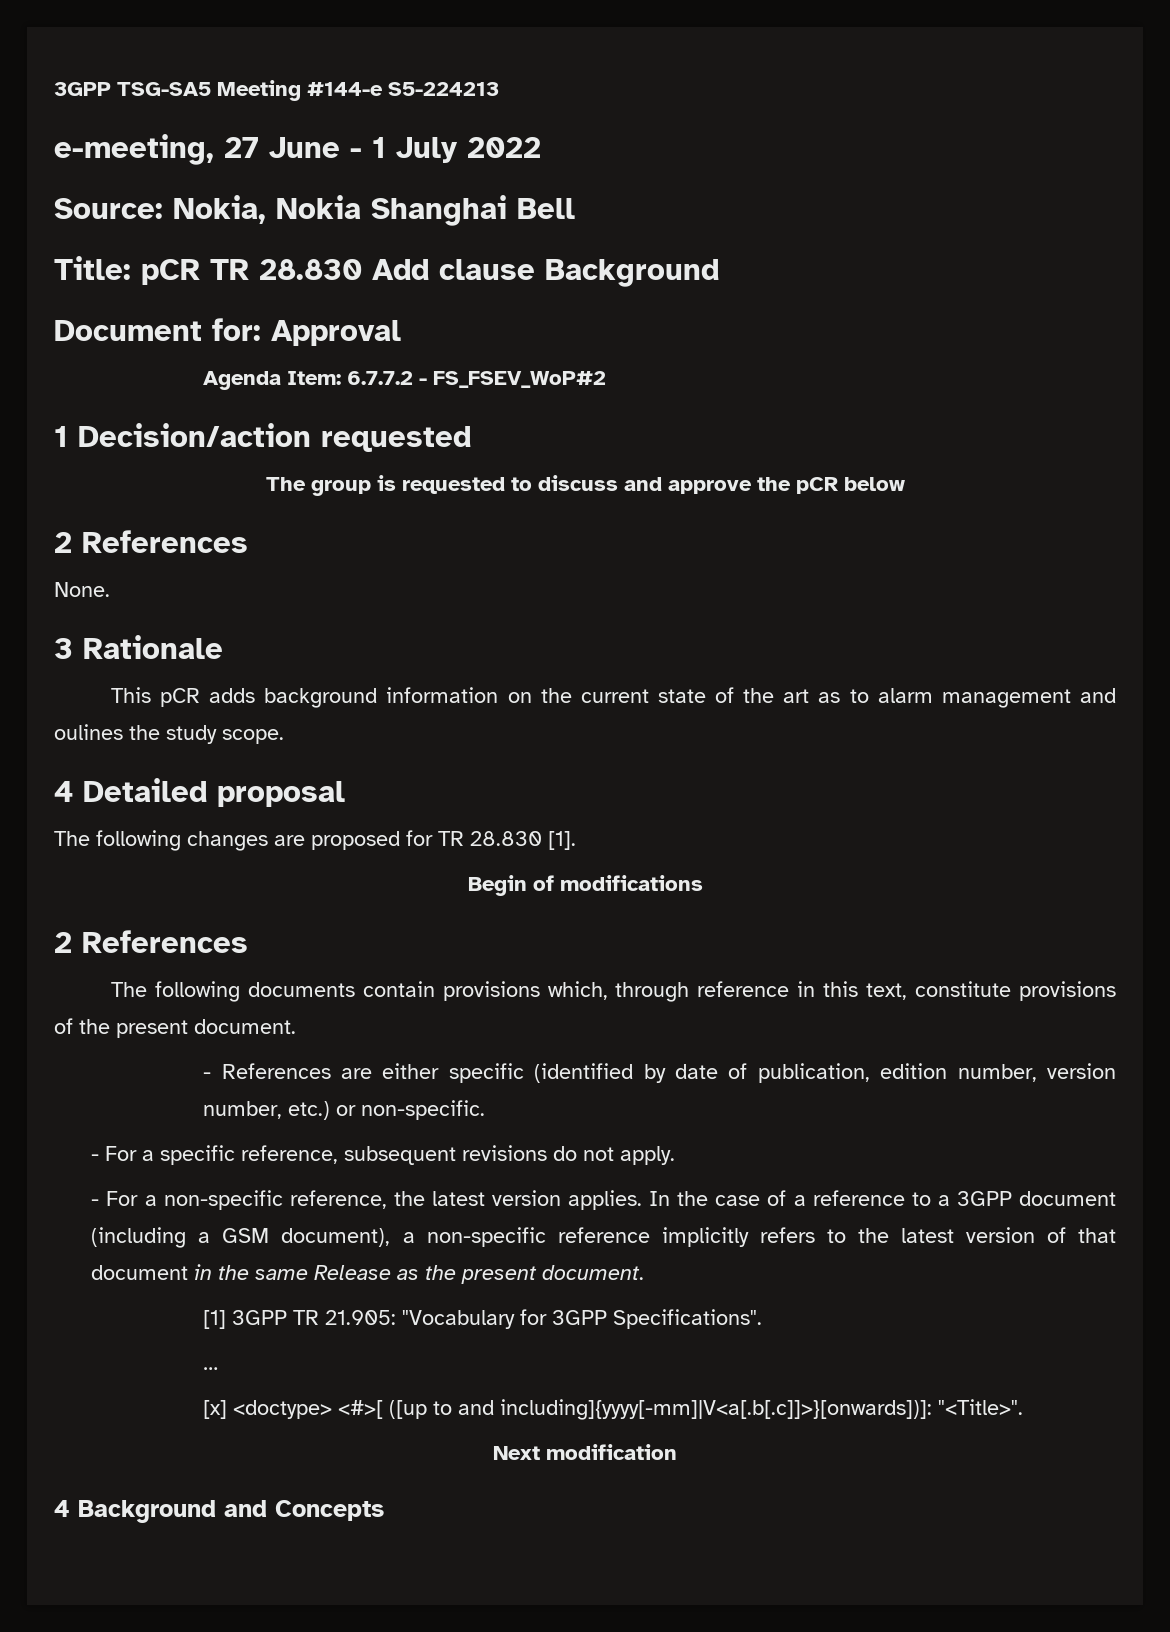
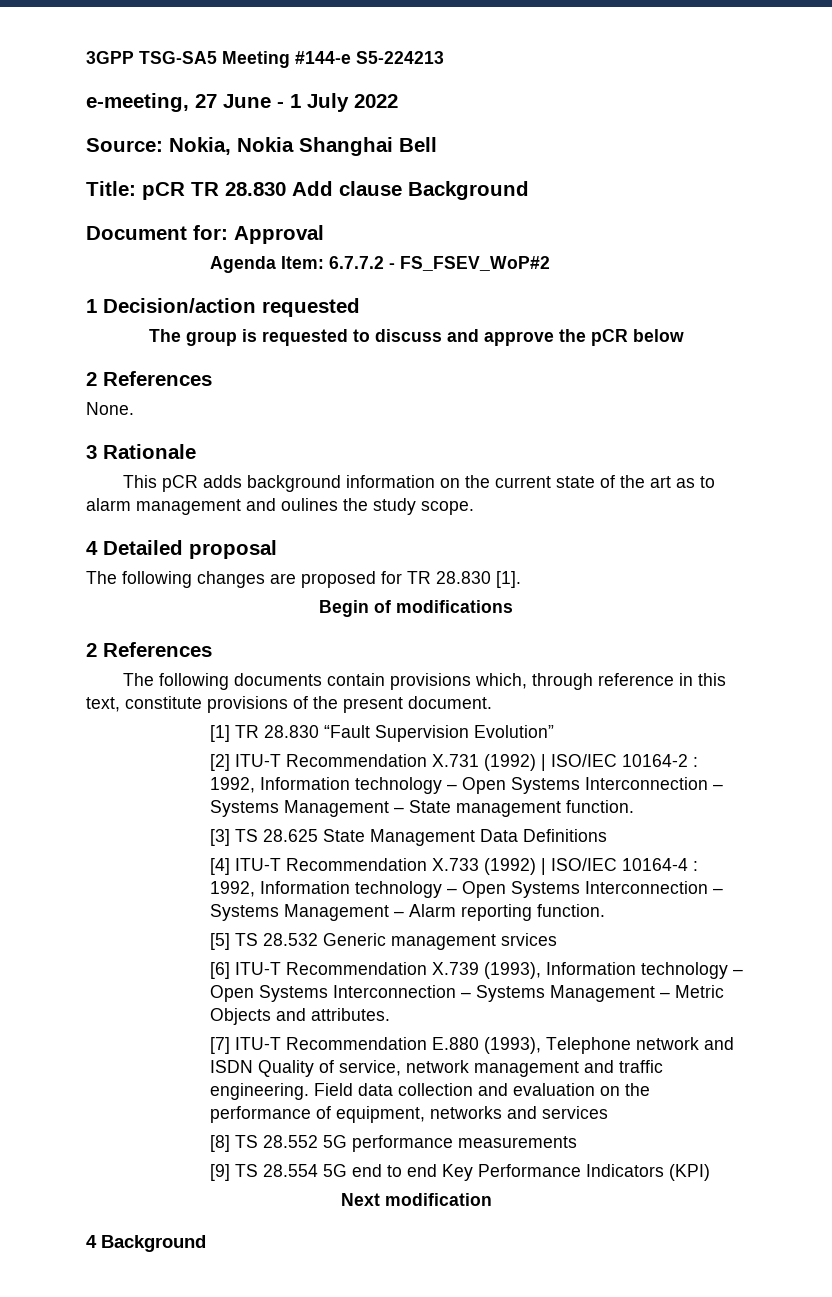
- - References are either specific (identified by date of publication, edition number, version number, etc.) or non-specific.
- - For a specific reference, subsequent revisions do not apply.
- - For a non-specific reference, the latest version applies. In the case of a reference to a 3GPP document (including a GSM document), a non-specific reference implicitly refers to the latest version of that document in the same Release as the present document.
- [1] 3GPP TR 21.905: "Vocabulary for 3GPP Specifications".
- …
- [x] <doctype> <#>[ ([up to and including]{yyyy[-mm]|V<a[.b[.c]]>}[onwards])]: "<Title>".
+ [1] TR 28.830 “Fault Supervision Evolution”
+ [2] ITU-T Recommendation X.731 (1992) | ISO/IEC 10164-2 : 1992, Information technology – Open Systems Interconnection – Systems Management – State management function.
+ [3] TS 28.625 State Management Data Definitions
+ [4] ITU-T Recommendation X.733 (1992) | ISO/IEC 10164-4 : 1992, Information technology – Open Systems Interconnection – Systems Management – Alarm reporting function.
+ [5] TS 28.532 Generic management srvices
+ [6] ITU-T Recommendation X.739 (1993), Information technology – Open Systems Interconnection – Systems Management – Metric Objects and attributes.
+ [7] ITU-T Recommendation E.880 (1993), Telephone network and ISDN Quality of service, network management and traffic engineering. Field data collection and evaluation on the performance of equipment, networks and services
+ [8] TS 28.552 5G performance measurements
+ [9] TS 28.554 5G end to end Key Performance Indicators (KPI)
- 4 Background and Concepts
+ 4 Background

